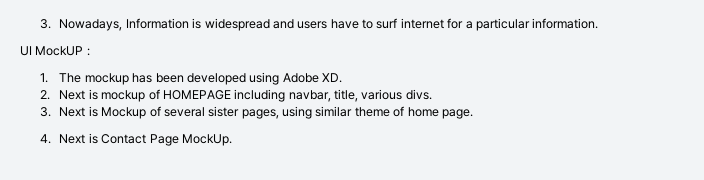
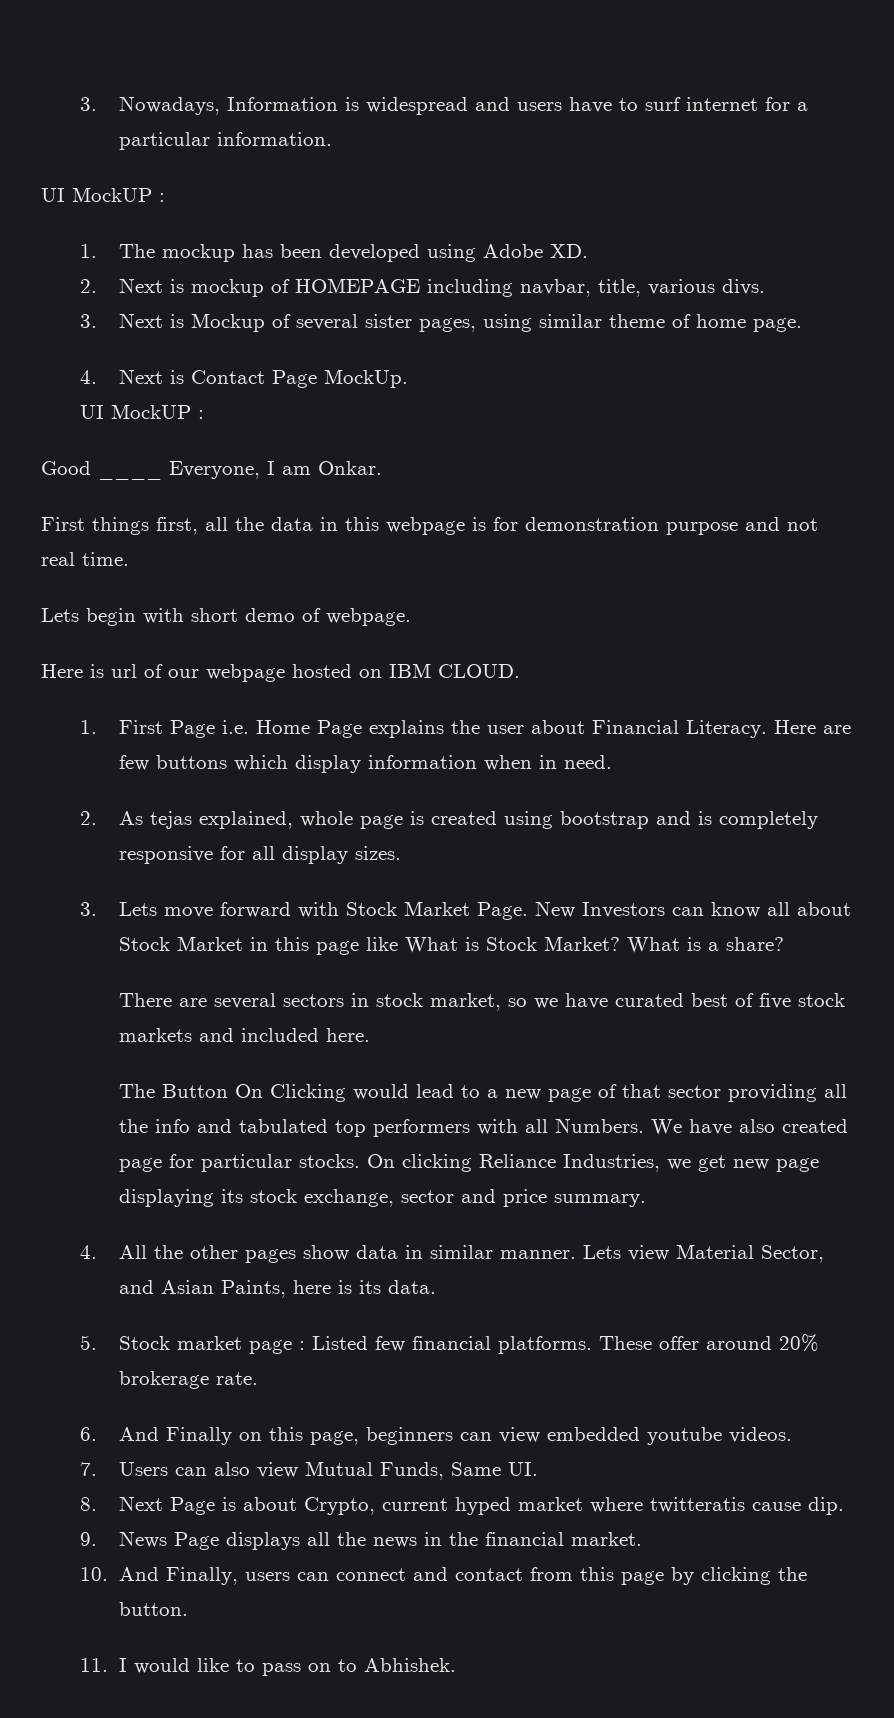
  4. Next is Contact Page MockUp.
+ UI MockUP :
+ Good ____ Everyone, I am Onkar.
+ First things first, all the data in this webpage is for demonstration purpose and not real time.
+ Lets begin with short demo of webpage.
+ Here is url of our webpage hosted on IBM CLOUD.
+ 1. First Page i.e. Home Page explains the user about Financial Literacy. Here are few buttons which display information when in need.
+ 2. As tejas explained, whole page is created using bootstrap and is completely responsive for all display sizes.
+ 3. Lets move forward with Stock Market Page. New Investors can know all about Stock Market in this page like What is Stock Market? What is a share?
+ There are several sectors in stock market, so we have curated best of five stock markets and included here.
+ The Button On Clicking would lead to a new page of that sector providing all the info and tabulated top performers with all Numbers. We have also created page for particular stocks. On clicking Reliance Industries, we get new page displaying its stock exchange, sector and price summary.
+ 4. All the other pages show data in similar manner. Lets view Material Sector, and Asian Paints, here is its data.
+ 5. Stock market page : Listed few financial platforms. These offer around 20% brokerage rate.
+ 6. And Finally on this page, beginners can view embedded youtube videos.
+ 7. Users can also view Mutual Funds, Same UI.
+ 8. Next Page is about Crypto, current hyped market where twitteratis cause dip.
+ 9. News Page displays all the news in the financial market.
+ 10. And Finally, users can connect and contact from this page by clicking the button.
+ 11. I would like to pass on to Abhishek.

